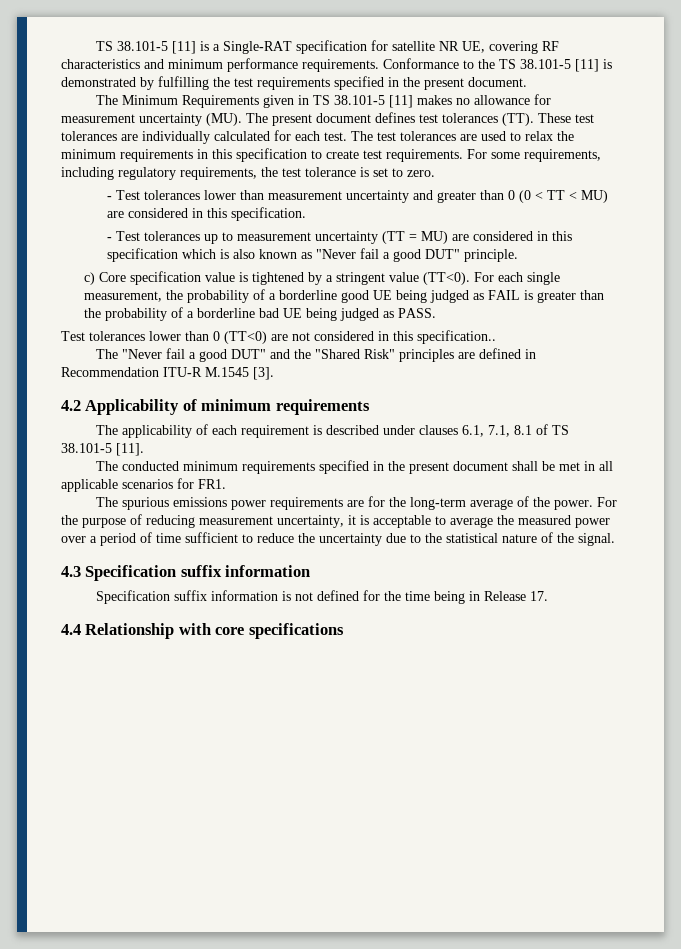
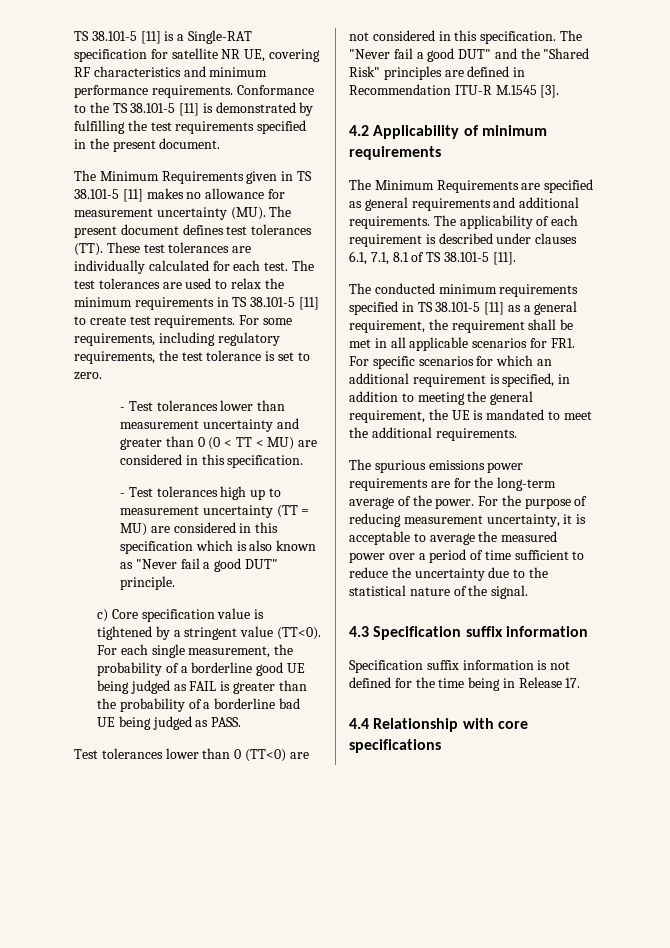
- The test tolerances are used to relax the minimum requirements in this specification to create test requirements.
+ The test tolerances are used to relax the minimum requirements in TS 38.101-5 [11] to create test requirements.
- - Test tolerances up to measurement uncertainty (TT = MU) are considered in this specification which is also known as "Never fail a good DUT" principle.
+ - Test tolerances high up to measurement uncertainty (TT = MU) are considered in this specification which is also known as "Never fail a good DUT" principle.
- Test tolerances lower than 0 (TT<0) are not considered in this specification..
- The "Never fail a good DUT" and the "Shared Risk" principles are defined in Recommendation ITU-R M.1545 [3].
+ Test tolerances lower than 0 (TT<0) are not considered in this specification. The "Never fail a good DUT" and the "Shared Risk" principles are defined in Recommendation ITU-R M.1545 [3].
- The applicability of each requirement is described under clauses 6.1, 7.1, 8.1 of TS 38.101-5 [11].
+ The Minimum Requirements are specified as general requirements and additional requirements. The applicability of each requirement is described under clauses 6.1, 7.1, 8.1 of TS 38.101-5 [11].
- The conducted minimum requirements specified in the present document shall be met in all applicable scenarios for FR1.
+ The conducted minimum requirements specified in TS 38.101-5 [11] as a general requirement, the requirement shall be met in all applicable scenarios for FR1. For specific scenarios for which an additional requirement is specified, in addition to meeting the general requirement, the UE is mandated to meet the additional requirements.

